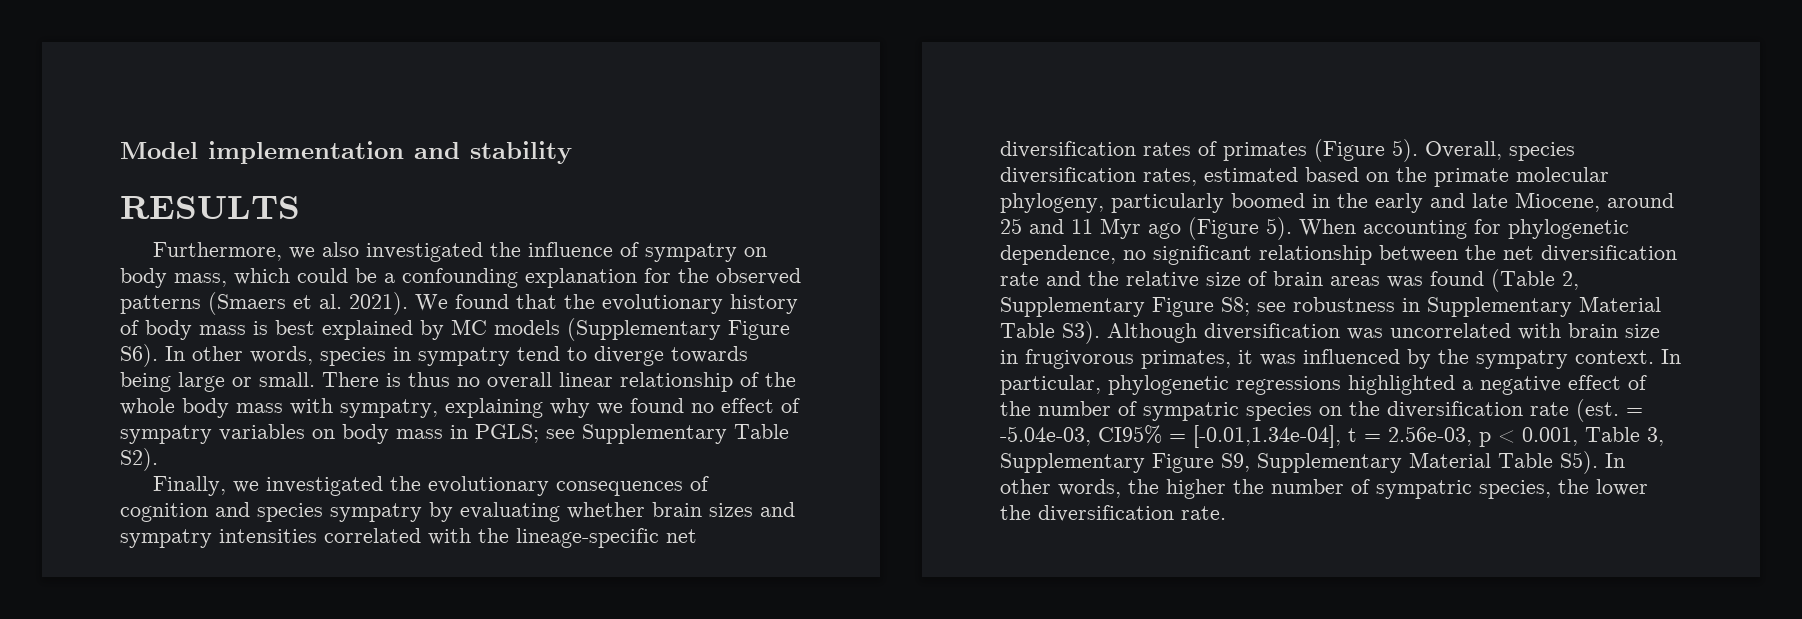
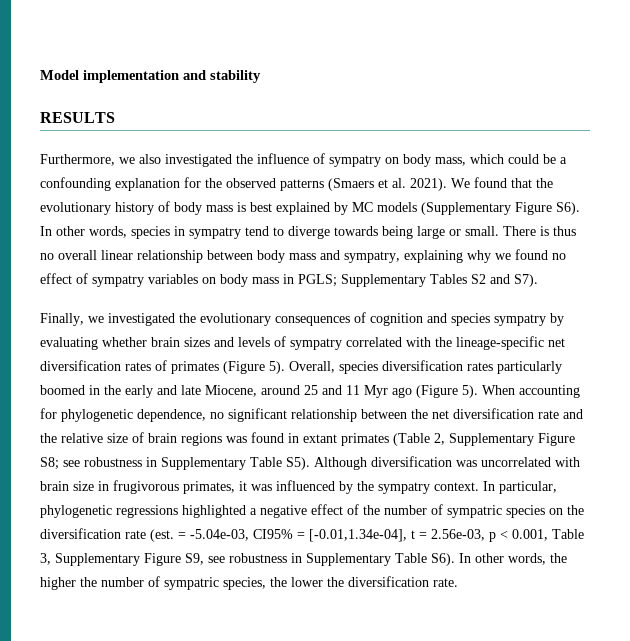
- There is thus no overall linear relationship of the whole body mass with sympatry, explaining why we found no effect of sympatry variables on body mass in PGLS; see Supplementary Table S2).
+ There is thus no overall linear relationship between body mass and sympatry, explaining why we found no effect of sympatry variables on body mass in PGLS; Supplementary Tables S2 and S7).
- Finally, we investigated the evolutionary consequences of cognition and species sympatry by evaluating whether brain sizes and sympatry intensities correlated with the lineage-specific net diversification rates of primates (Figure 5).
+ Finally, we investigated the evolutionary consequences of cognition and species sympatry by evaluating whether brain sizes and levels of sympatry correlated with the lineage-specific net diversification rates of primates (Figure 5).
- Overall, species diversification rates, estimated based on the primate molecular phylogeny, particularly boomed in the early and late Miocene, around 25 and 11 Myr ago (Figure 5).
+ Overall, species diversification rates particularly boomed in the early and late Miocene, around 25 and 11 Myr ago (Figure 5).
- When accounting for phylogenetic dependence, no significant relationship between the net diversification rate and the relative size of brain areas was found (Table 2, Supplementary Figure S8; see robustness in Supplementary Material Table S3). Although diversification was uncorrelated with brain size in frugivorous primates, it was influenced by the sympatry context.
+ When accounting for phylogenetic dependence, no significant relationship between the net diversification rate and the relative size of brain regions was found in extant primates (Table 2, Supplementary Figure S8; see robustness in Supplementary Table S5). Although diversification was uncorrelated with brain size in frugivorous primates, it was influenced by the sympatry context.
- = -5.04e-03, CI95% = [-0.01,1.34e-04], t = 2.56e-03, p < 0.001, Table 3, Supplementary Figure S9, Supplementary Material Table S5). In other words, the higher the number of sympatric species, the lower the diversification rate.
+ = -5.04e-03, CI95% = [-0.01,1.34e-04], t = 2.56e-03, p < 0.001, Table 3, Supplementary Figure S9, see robustness in Supplementary Table S6). In other words, the higher the number of sympatric species, the lower the diversification rate.

